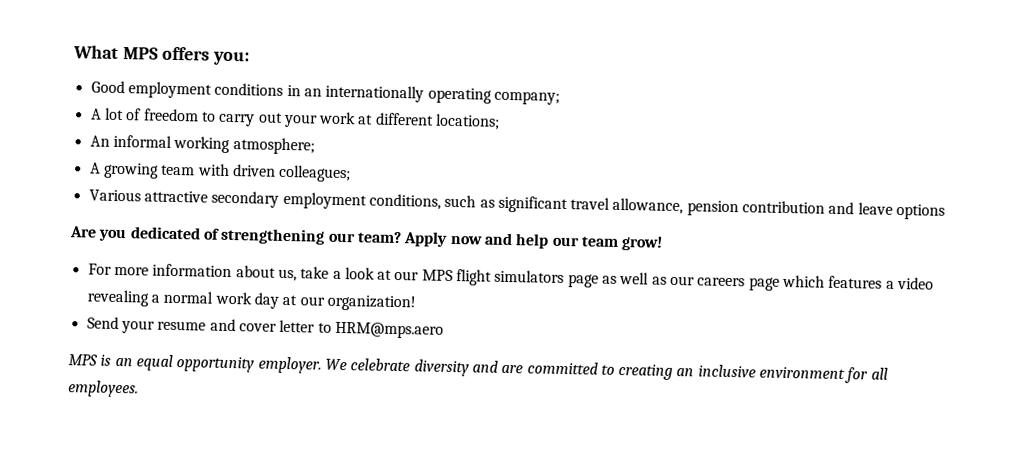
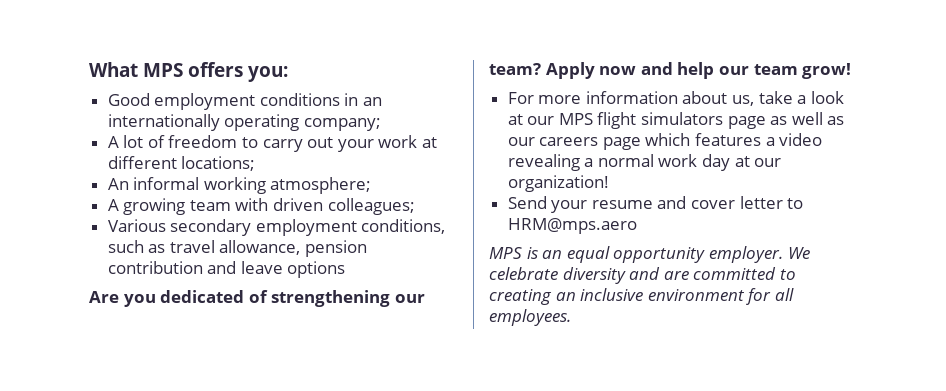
- Various attractive secondary employment conditions, such as significant travel allowance, pension contribution and leave options
+ Various secondary employment conditions, such as travel allowance, pension contribution and leave options

